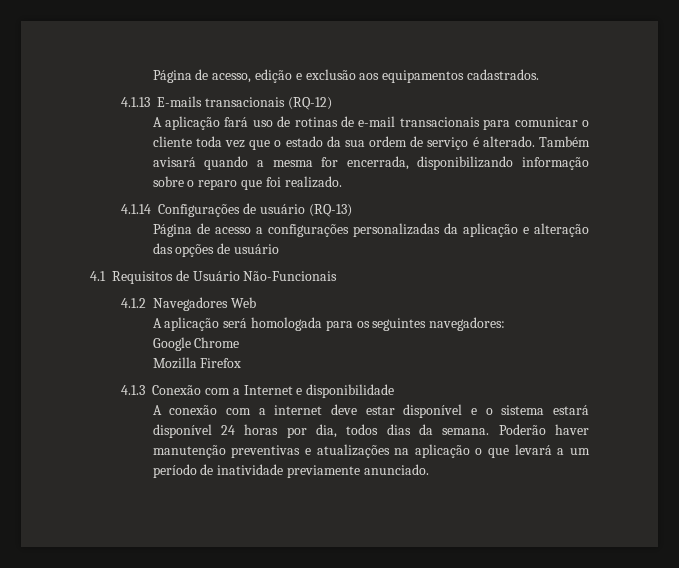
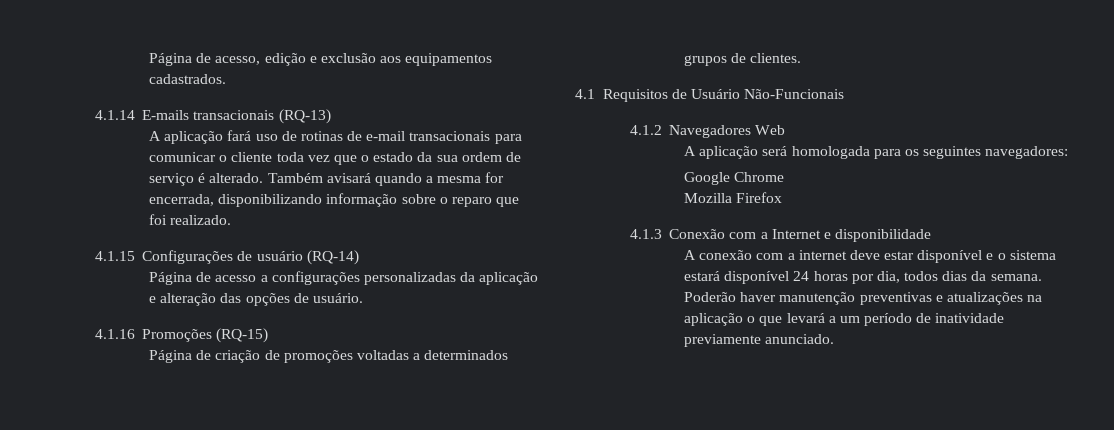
- 4.1.13 E-mails transacionais (RQ-12)
+ 4.1.14 E-mails transacionais (RQ-13)
- 4.1.14 Configurações de usuário (RQ-13)
+ 4.1.15 Configurações de usuário (RQ-14)
- Página de acesso a configurações personalizadas da aplicação e alteração das opções de usuário
+ Página de acesso a configurações personalizadas da aplicação e alteração das opções de usuário.
+ 4.1.16 Promoções (RQ-15)
+ Página de criação de promoções voltadas a determinados grupos de clientes.

